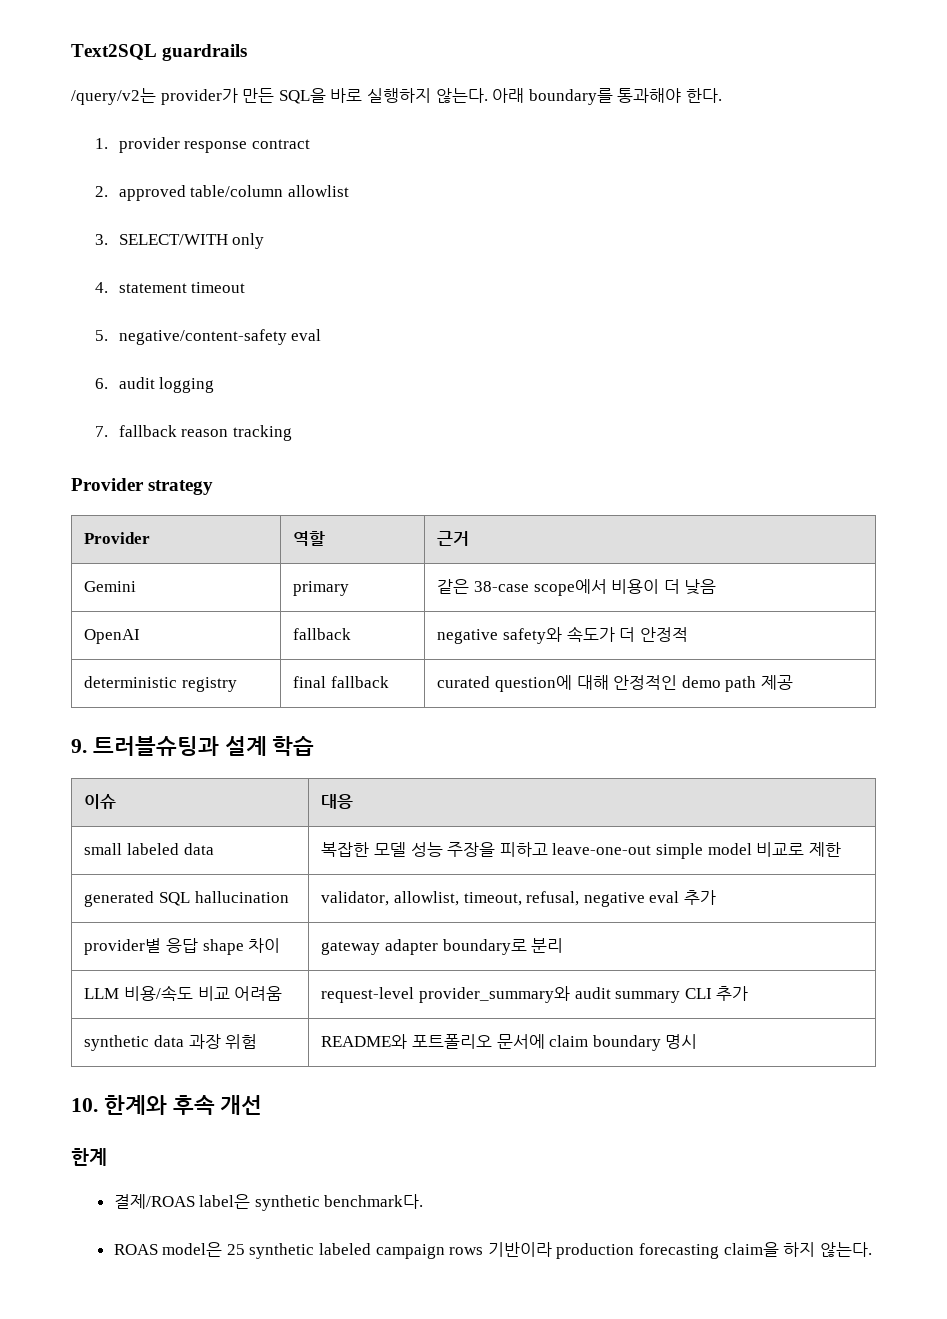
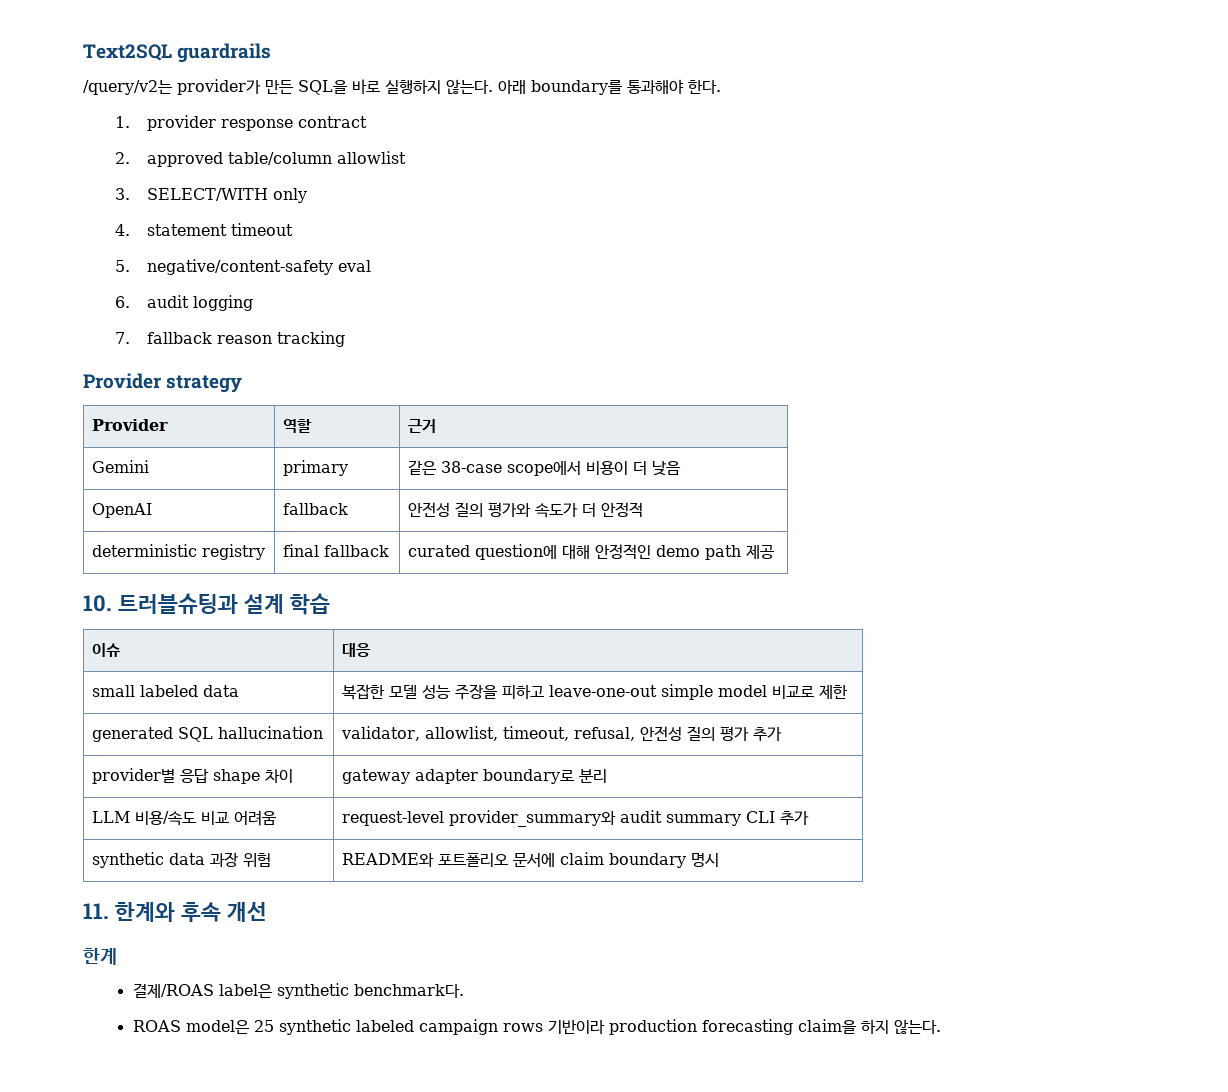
- OpenAI | fallback | negative safety와 속도가 더 안정적
+ OpenAI | fallback | 안전성 질의 평가와 속도가 더 안정적
- 9. 트러블슈팅과 설계 학습
+ 10. 트러블슈팅과 설계 학습
- generated SQL hallucination | validator, allowlist, timeout, refusal, negative eval 추가
+ generated SQL hallucination | validator, allowlist, timeout, refusal, 안전성 질의 평가 추가
- 10. 한계와 후속 개선
+ 11. 한계와 후속 개선

